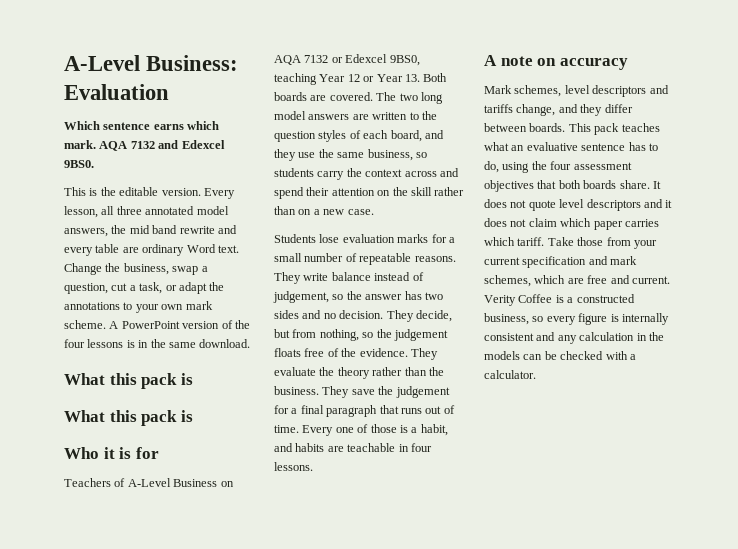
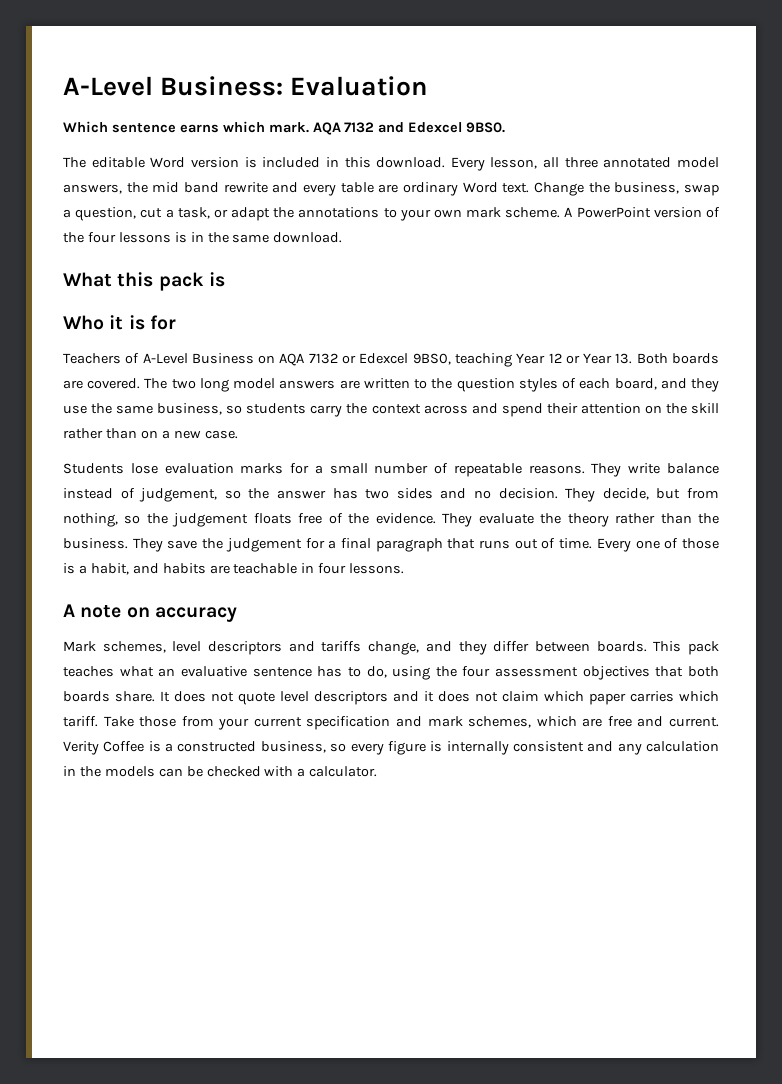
- This is the editable version.
+ The editable Word version is included in this download.
  A PowerPoint version of the four lessons is in the same download.
- What this pack is

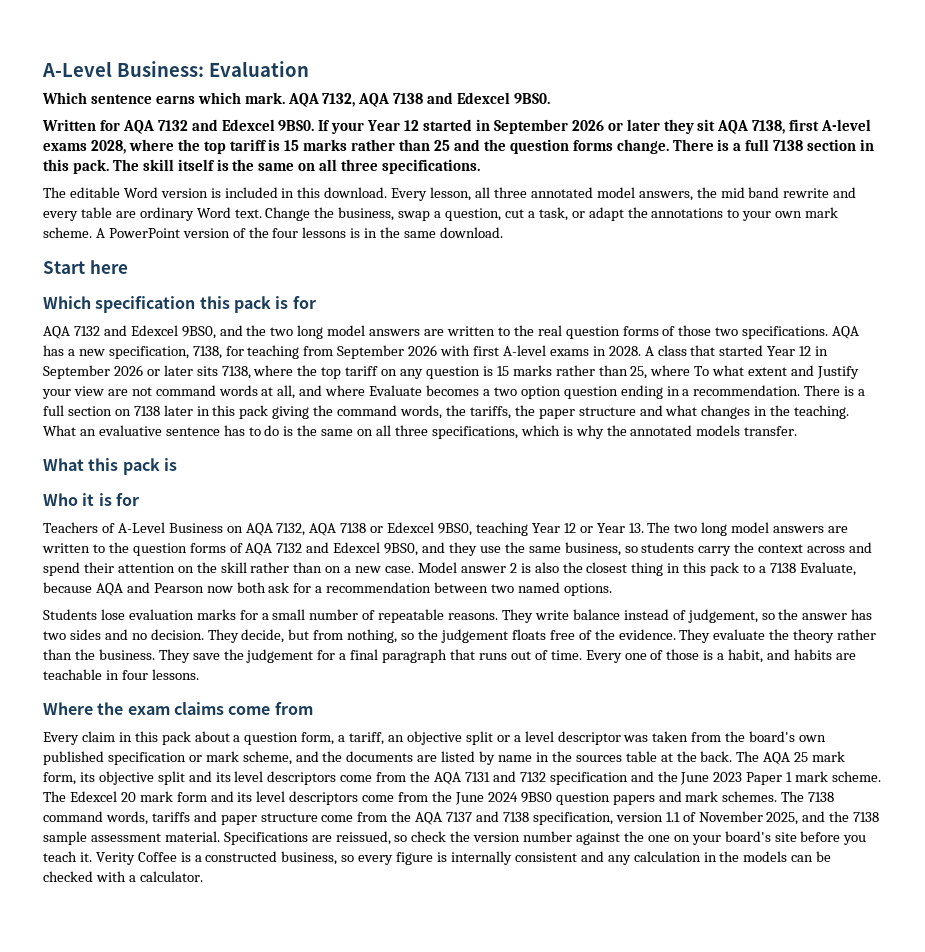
- AQA 7132 and Edexcel 9BS0.
+ AQA 7132, AQA 7138 and Edexcel 9BS0.
+ Written for AQA 7132 and Edexcel 9BS0. If your Year 12 started in September 2026 or later they sit AQA 7138, first A-level exams 2028, where the top tariff is 15 marks rather than 25 and the question forms change. There is a full 7138 section in this pack. The skill itself is the same on all three specifications.
+ Start here
+ Which specification this pack is for
+ AQA 7132 and Edexcel 9BS0, and the two long model answers are written to the real question forms of those two specifications. AQA has a new specification, 7138, for teaching from September 2026 with first A-level exams in 2028. A class that started Year 12 in September 2026 or later sits 7138, where the top tariff on any question is 15 marks rather than 25, where To what extent and Justify your view are not command words at all, and where Evaluate becomes a two option question ending in a recommendation. There is a full section on 7138 later in this pack giving the command words, the tariffs, the paper structure and what changes in the teaching. What an evaluative sentence has to do is the same on all three specifications, which is why the annotated models transfer.
- Teachers of A-Level Business on AQA 7132 or Edexcel 9BS0, teaching Year 12 or Year 13. Both boards are covered. The two long model answers are written to the question styles of each board, and they use the same business, so students carry the context across and spend their attention on the skill rather than on a new case.
+ Teachers of A-Level Business on AQA 7132, AQA 7138 or Edexcel 9BS0, teaching Year 12 or Year 13. The two long model answers are written to the question forms of AQA 7132 and Edexcel 9BS0, and they use the same business, so students carry the context across and spend their attention on the skill rather than on a new case. Model answer 2 is also the closest thing in this pack to a 7138 Evaluate, because AQA and Pearson now both ask for a recommendation between two named options.
- A note on accuracy
- Mark schemes, level descriptors and tariffs change, and they differ between boards. This pack teaches what an evaluative sentence has to do, using the four assessment objectives that both boards share. It does not quote level descriptors and it does not claim which paper carries which tariff. Take those from your current specification and mark schemes, which are free and current.
+ Where the exam claims come from
+ Every claim in this pack about a question form, a tariff, an objective split or a level descriptor was taken from the board's own published specification or mark scheme, and the documents are listed by name in the sources table at the back. The AQA 25 mark form, its objective split and its level descriptors come from the AQA 7131 and 7132 specification and the June 2023 Paper 1 mark scheme. The Edexcel 20 mark form and its level descriptors come from the June 2024 9BS0 question papers and mark schemes. The 7138 command words, tariffs and paper structure come from the AQA 7137 and 7138 specification, version 1.1 of November 2025, and the 7138 sample assessment material. Specifications are reissued, so check the version number against the one on your board's site before you teach it.

